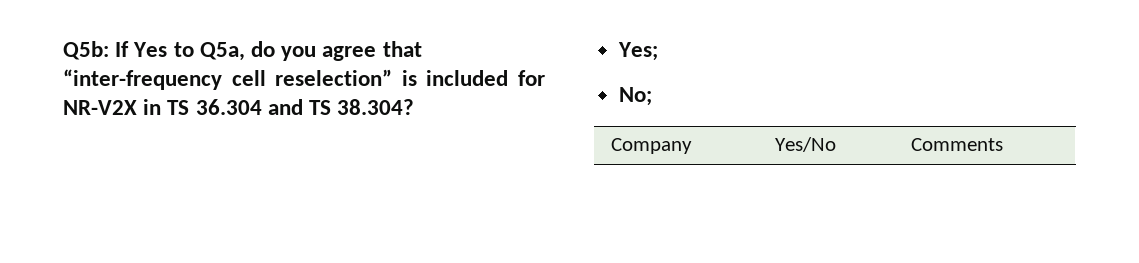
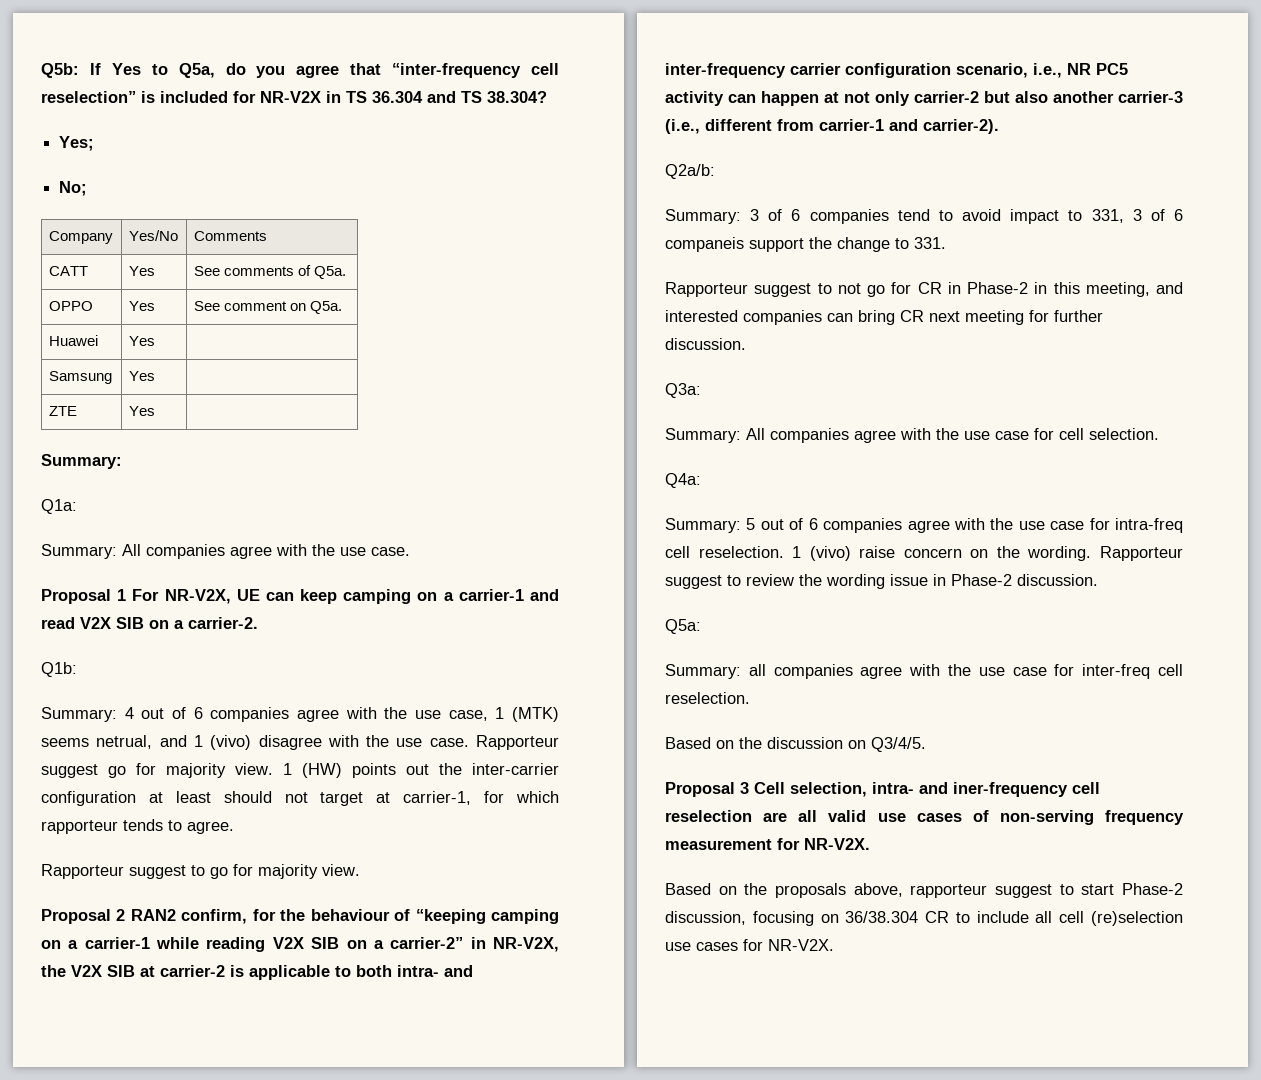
+ CATT | Yes | See comments of Q5a.
+ OPPO | Yes | See comment on Q5a.
+ Huawei | Yes |
+ Samsung | Yes |
+ ZTE | Yes |
+ Summary:
+ Q1a:
+ Summary: All companies agree with the use case.
+ Proposal 1 For NR-V2X, UE can keep camping on a carrier-1 and read V2X SIB on a carrier-2.
+ Q1b:
+ Summary: 4 out of 6 companies agree with the use case, 1 (MTK) seems netrual, and 1 (vivo) disagree with the use case. Rapporteur suggest go for majority view. 1 (HW) points out the inter-carrier configuration at least should not target at carrier-1, for which rapporteur tends to agree.
+ Rapporteur suggest to go for majority view.
+ Proposal 2 RAN2 confirm, for the behaviour of “keeping camping on a carrier-1 while reading V2X SIB on a carrier-2” in NR-V2X, the V2X SIB at carrier-2 is applicable to both intra- and inter-frequency carrier configuration scenario, i.e., NR PC5 activity can happen at not only carrier-2 but also another carrier-3 (i.e., different from carrier-1 and carrier-2).
+ Q2a/b:
+ Summary: 3 of 6 companies tend to avoid impact to 331, 3 of 6 companeis support the change to 331.
+ Rapporteur suggest to not go for CR in Phase-2 in this meeting, and interested companies can bring CR next meeting for further discussion.
+ Q3a:
+ Summary: All companies agree with the use case for cell selection.
+ Q4a:
+ Summary: 5 out of 6 companies agree with the use case for intra-freq cell reselection. 1 (vivo) raise concern on the wording. Rapporteur suggest to review the wording issue in Phase-2 discussion.
+ Q5a:
+ Summary: all companies agree with the use case for inter-freq cell reselection.
+ Based on the discussion on Q3/4/5.
+ Proposal 3 Cell selection, intra- and iner-frequency cell reselection are all valid use cases of non-serving frequency measurement for NR-V2X.
+ Based on the proposals above, rapporteur suggest to start Phase-2 discussion, focusing on 36/38.304 CR to include all cell (re)selection use cases for NR-V2X.

